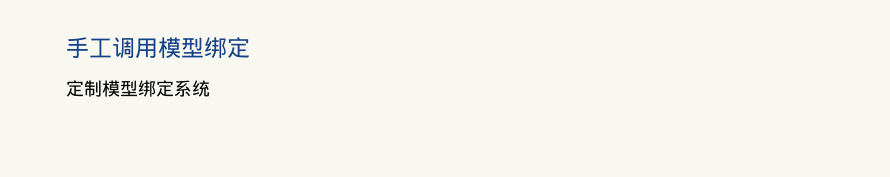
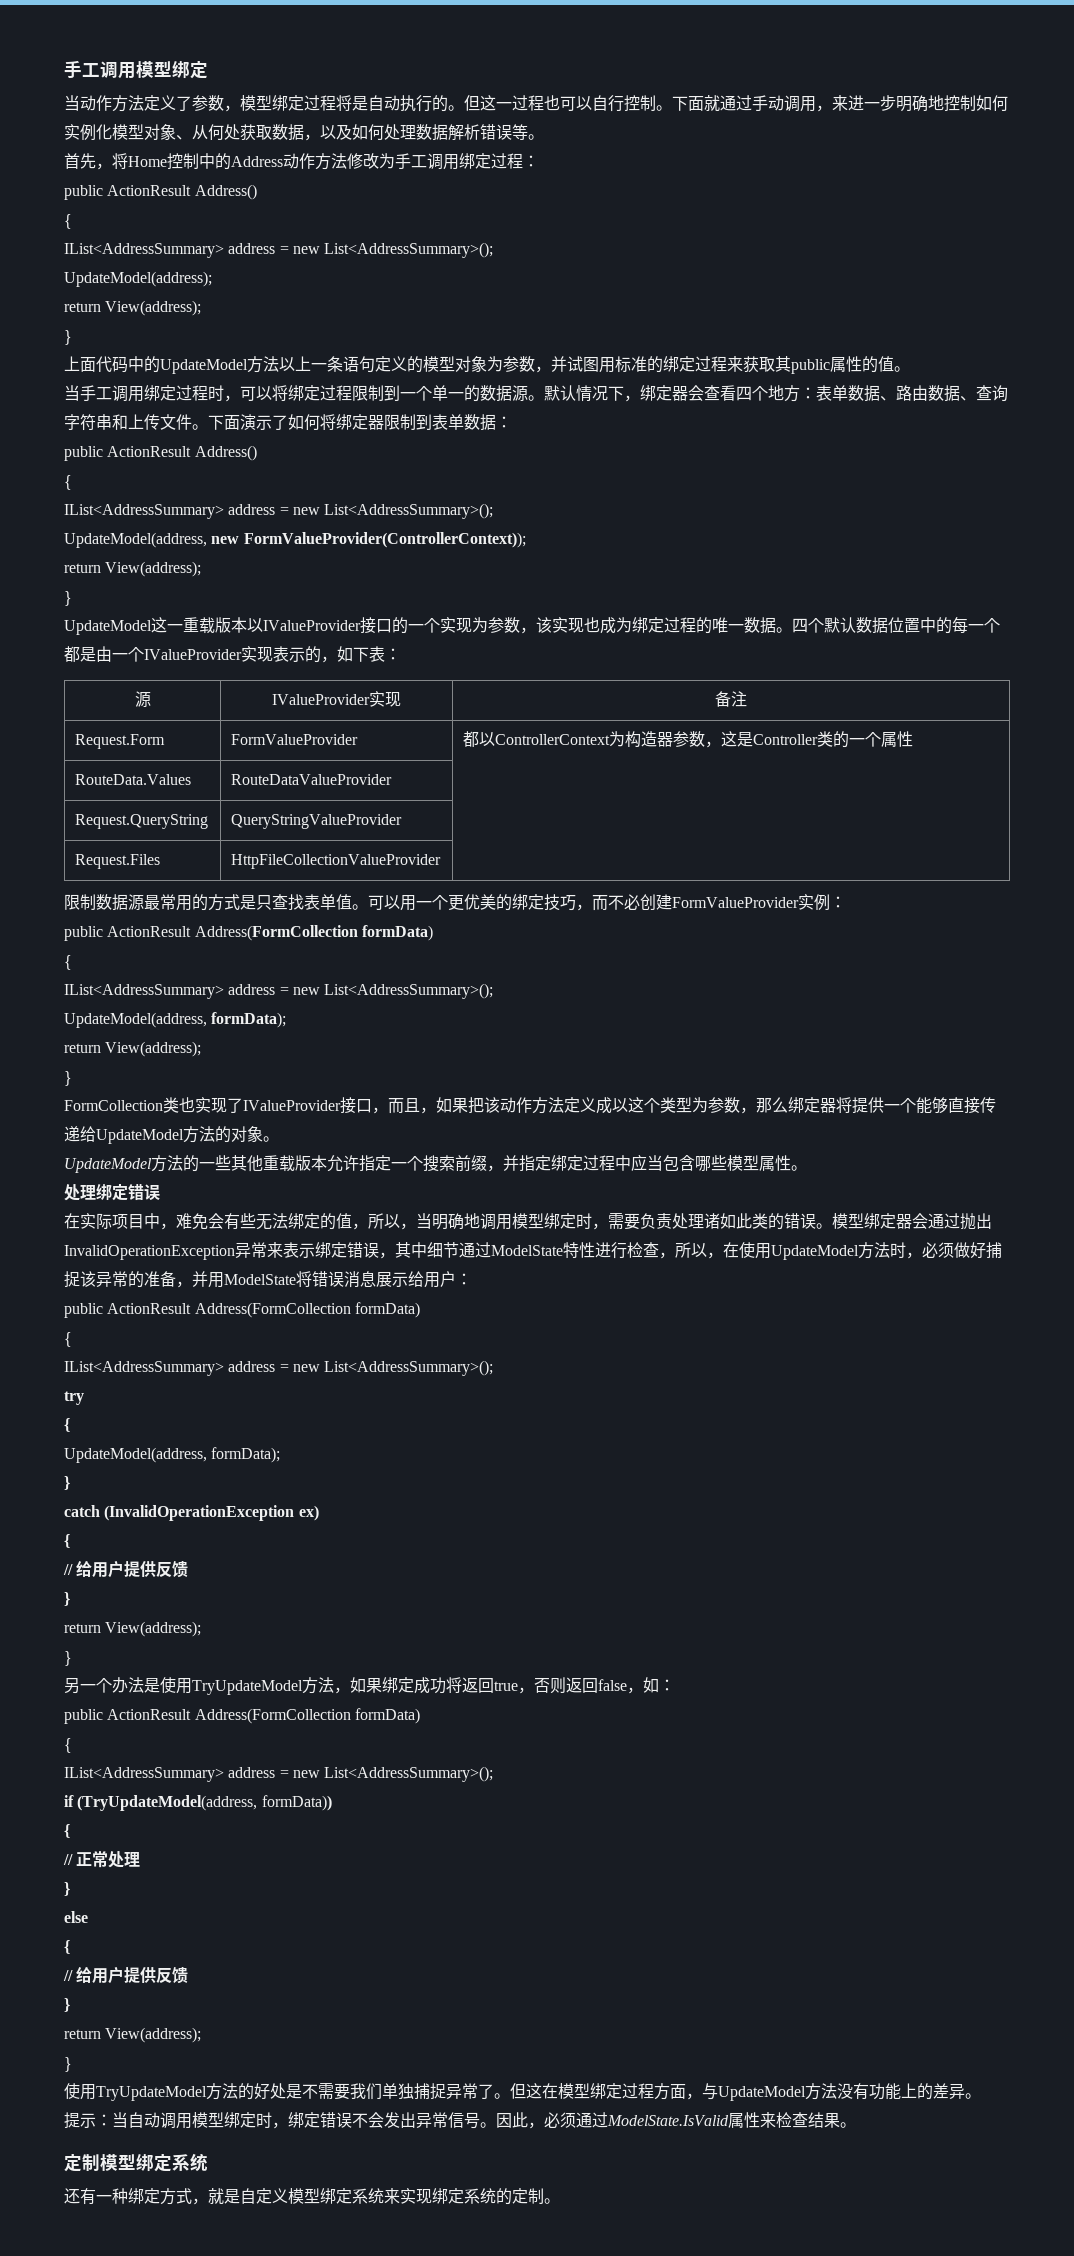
+ 当动作方法定义了参数，模型绑定过程将是自动执行的。但这一过程也可以自行控制。下面就通过手动调用，来进一步明确地控制如何实例化模型对象、从何处获取数据，以及如何处理数据解析错误等。
+ 首先，将Home控制中的Address动作方法修改为手工调用绑定过程：
+ public ActionResult Address()
+ {
+ IList<AddressSummary> address = new List<AddressSummary>();
+ UpdateModel(address);
+ return View(address);
+ }
+ 上面代码中的UpdateModel方法以上一条语句定义的模型对象为参数，并试图用标准的绑定过程来获取其public属性的值。
+ 当手工调用绑定过程时，可以将绑定过程限制到一个单一的数据源。默认情况下，绑定器会查看四个地方：表单数据、路由数据、查询字符串和上传文件。下面演示了如何将绑定器限制到表单数据：
+ public ActionResult Address()
+ {
+ IList<AddressSummary> address = new List<AddressSummary>();
+ UpdateModel(address, new FormValueProvider(ControllerContext));
+ return View(address);
+ }
+ UpdateModel这一重载版本以IValueProvider接口的一个实现为参数，该实现也成为绑定过程的唯一数据。四个默认数据位置中的每一个都是由一个IValueProvider实现表示的，如下表：
+ 源 | IValueProvider实现 | 备注
+ Request.Form | FormValueProvider | 都以ControllerContext为构造器参数，这是Controller类的一个属性
+ RouteData.Values | RouteDataValueProvider |
+ Request.QueryString | QueryStringValueProvider |
+ Request.Files | HttpFileCollectionValueProvider |
+ 限制数据源最常用的方式是只查找表单值。可以用一个更优美的绑定技巧，而不必创建FormValueProvider实例：
+ public ActionResult Address(FormCollection formData)
+ {
+ IList<AddressSummary> address = new List<AddressSummary>();
+ UpdateModel(address, formData);
+ return View(address);
+ }
+ FormCollection类也实现了IValueProvider接口，而且，如果把该动作方法定义成以这个类型为参数，那么绑定器将提供一个能够直接传递给UpdateModel方法的对象。
+ UpdateModel方法的一些其他重载版本允许指定一个搜索前缀，并指定绑定过程中应当包含哪些模型属性。
+ 处理绑定错误
+ 在实际项目中，难免会有些无法绑定的值，所以，当明确地调用模型绑定时，需要负责处理诸如此类的错误。模型绑定器会通过抛出InvalidOperationException异常来表示绑定错误，其中细节通过ModelState特性进行检查，所以，在使用UpdateModel方法时，必须做好捕捉该异常的准备，并用ModelState将错误消息展示给用户：
+ public ActionResult Address(FormCollection formData)
+ {
+ IList<AddressSummary> address = new List<AddressSummary>();
+ try
+ {
+ UpdateModel(address, formData);
+ }
+ catch (InvalidOperationException ex)
+ {
+ // 给用户提供反馈
+ }
+ return View(address);
+ }
+ 另一个办法是使用TryUpdateModel方法，如果绑定成功将返回true，否则返回false，如：
+ public ActionResult Address(FormCollection formData)
+ {
+ IList<AddressSummary> address = new List<AddressSummary>();
+ if (TryUpdateModel(address, formData))
+ {
+ // 正常处理
+ }
+ else
+ {
+ // 给用户提供反馈
+ }
+ return View(address);
+ }
+ 使用TryUpdateModel方法的好处是不需要我们单独捕捉异常了。但这在模型绑定过程方面，与UpdateModel方法没有功能上的差异。
+ 提示：当自动调用模型绑定时，绑定错误不会发出异常信号。因此，必须通过ModelState.IsValid属性来检查结果。
  定制模型绑定系统
+ 还有一种绑定方式，就是自定义模型绑定系统来实现绑定系统的定制。

